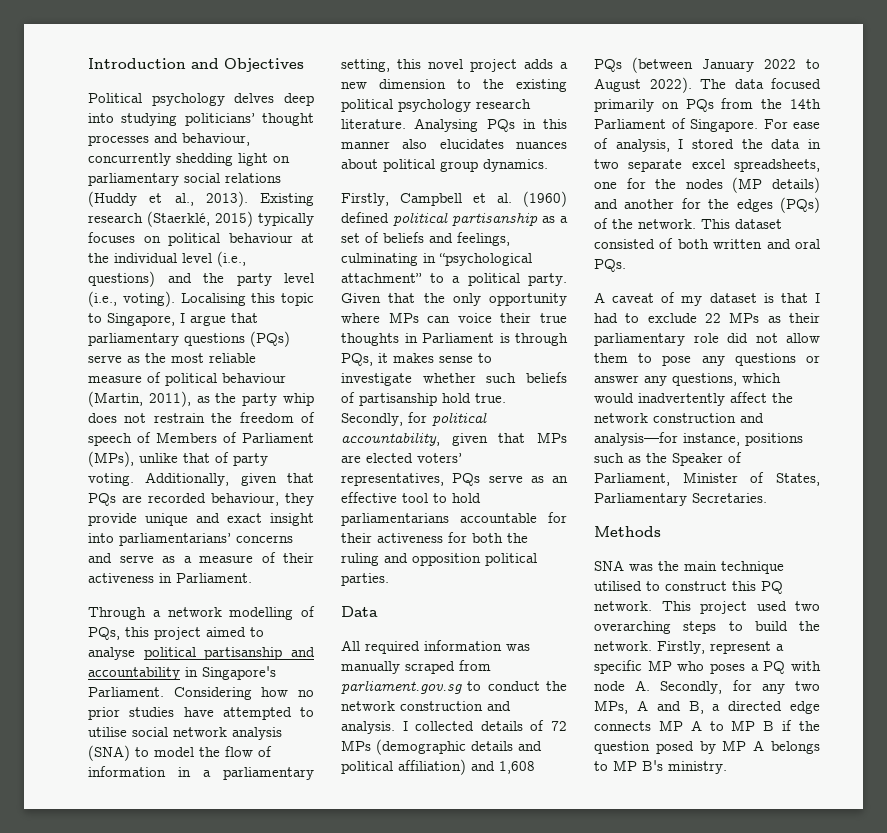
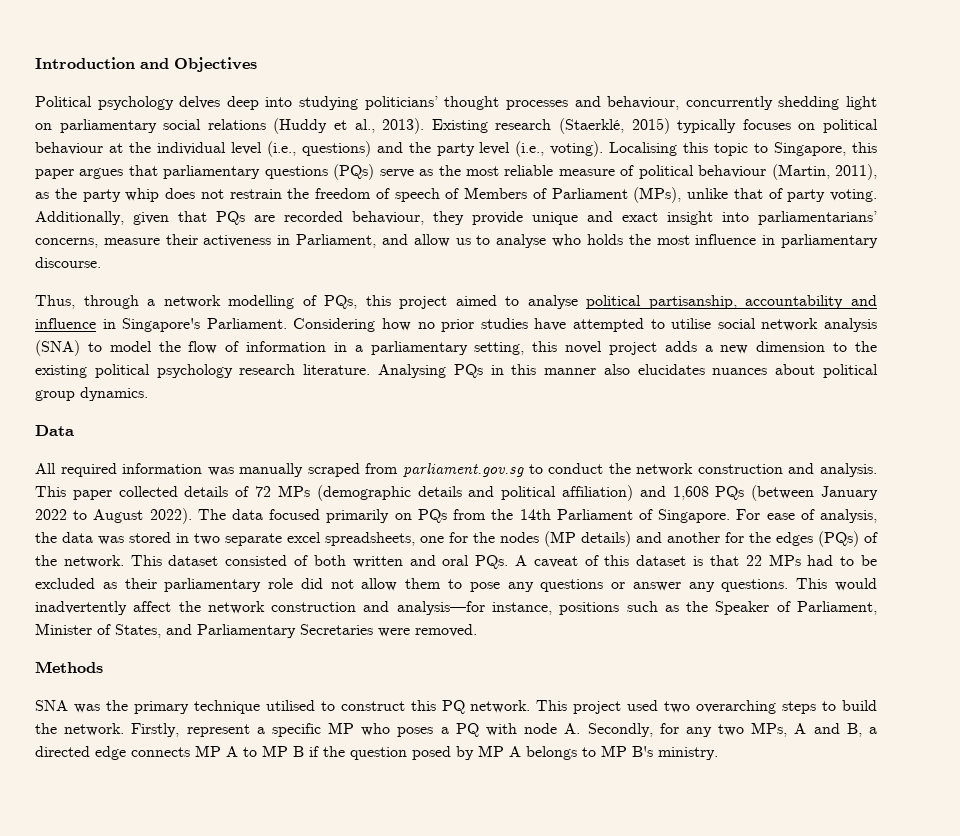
- Localising this topic to Singapore, I argue that parliamentary questions (PQs) serve as the most reliable measure of political behaviour (Martin, 2011), as the party whip does not restrain the freedom of speech of Members of Parliament (MPs), unlike that of party voting.
+ Localising this topic to Singapore, this paper argues that parliamentary questions (PQs) serve as the most reliable measure of political behaviour (Martin, 2011), as the party whip does not restrain the freedom of speech of Members of Parliament (MPs), unlike that of party voting.
- Additionally, given that PQs are recorded behaviour, they provide unique and exact insight into parliamentarians’ concerns and serve as a measure of their activeness in Parliament.
- Through a network modelling of PQs, this project aimed to analyse political partisanship and accountability in Singapore's Parliament.
+ Additionally, given that PQs are recorded behaviour, they provide unique and exact insight into parliamentarians’ concerns, measure their activeness in Parliament, and allow us to analyse who holds the most influence in parliamentary discourse.
+ Thus, through a network modelling of PQs, this project aimed to analyse political partisanship, accountability and influence in Singapore's Parliament.
- Firstly, Campbell et al. (1960) defined political partisanship as a set of beliefs and feelings, culminating in “psychological attachment” to a political party. Given that the only opportunity where MPs can voice their true thoughts in Parliament is through PQs, it makes sense to investigate whether such beliefs of partisanship hold true. Secondly, for political accountability, given that MPs are elected voters’ representatives, PQs serve as an effective tool to hold parliamentarians accountable for their activeness for both the ruling and opposition political parties.
- I collected details of 72 MPs (demographic details and political affiliation) and 1,608 PQs (between January 2022 to August 2022).
+ This paper collected details of 72 MPs (demographic details and political affiliation) and 1,608 PQs (between January 2022 to August 2022).
- For ease of analysis, I stored the data in two separate excel spreadsheets, one for the nodes (MP details) and another for the edges (PQs) of the network.
+ For ease of analysis, the data was stored in two separate excel spreadsheets, one for the nodes (MP details) and another for the edges (PQs) of the network.
- This dataset consisted of both written and oral PQs.
- A caveat of my dataset is that I had to exclude 22 MPs as their parliamentary role did not allow them to pose any questions or answer any questions, which would inadvertently affect the network construction and analysis—for instance, positions such as the Speaker of Parliament, Minister of States, Parliamentary Secretaries.
+ This dataset consisted of both written and oral PQs. A caveat of this dataset is that 22 MPs had to be excluded as their parliamentary role did not allow them to pose any questions or answer any questions. This would inadvertently affect the network construction and analysis—for instance, positions such as the Speaker of Parliament, Minister of States, and Parliamentary Secretaries were removed.
- SNA was the main technique utilised to construct this PQ network.
+ SNA was the primary technique utilised to construct this PQ network.

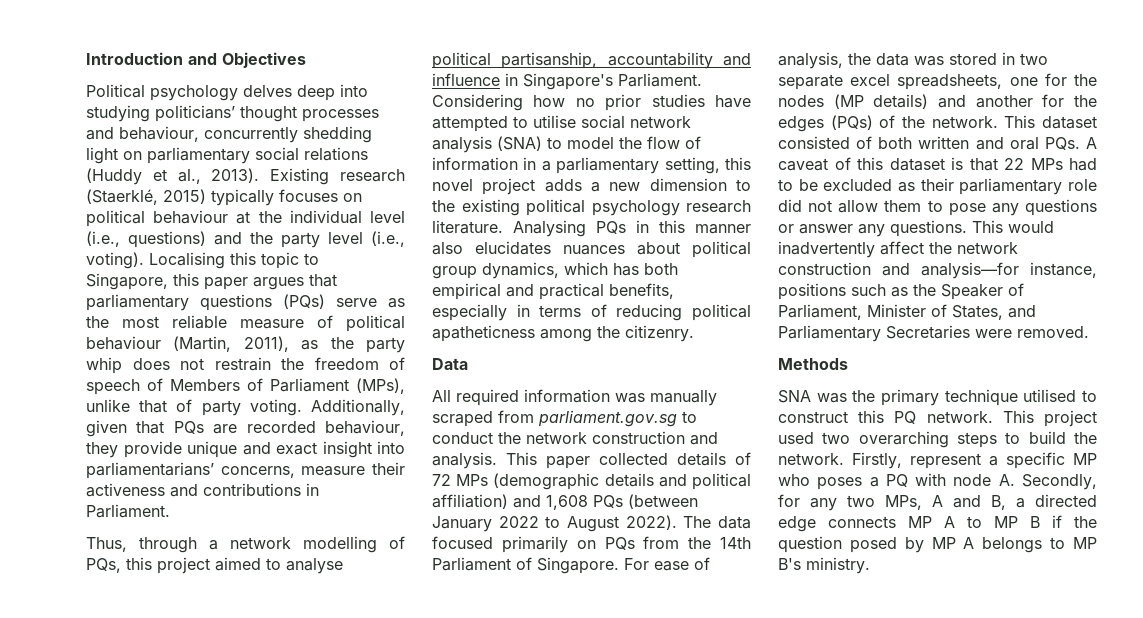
- Additionally, given that PQs are recorded behaviour, they provide unique and exact insight into parliamentarians’ concerns, measure their activeness in Parliament, and allow us to analyse who holds the most influence in parliamentary discourse.
+ Additionally, given that PQs are recorded behaviour, they provide unique and exact insight into parliamentarians’ concerns, measure their activeness and contributions in Parliament.
- Analysing PQs in this manner also elucidates nuances about political group dynamics.
+ Analysing PQs in this manner also elucidates nuances about political group dynamics, which has both empirical and practical benefits, especially in terms of reducing political apatheticness among the citizenry.

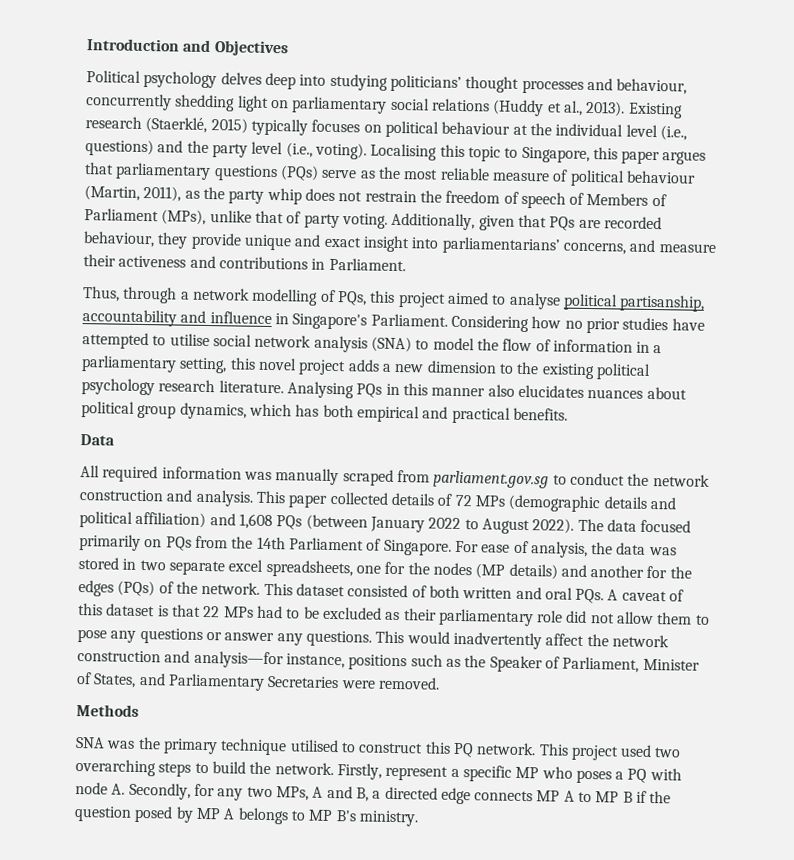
- Additionally, given that PQs are recorded behaviour, they provide unique and exact insight into parliamentarians’ concerns, measure their activeness and contributions in Parliament.
+ Additionally, given that PQs are recorded behaviour, they provide unique and exact insight into parliamentarians’ concerns, and measure their activeness and contributions in Parliament.
- Analysing PQs in this manner also elucidates nuances about political group dynamics, which has both empirical and practical benefits, especially in terms of reducing political apatheticness among the citizenry.
+ Analysing PQs in this manner also elucidates nuances about political group dynamics, which has both empirical and practical benefits.

